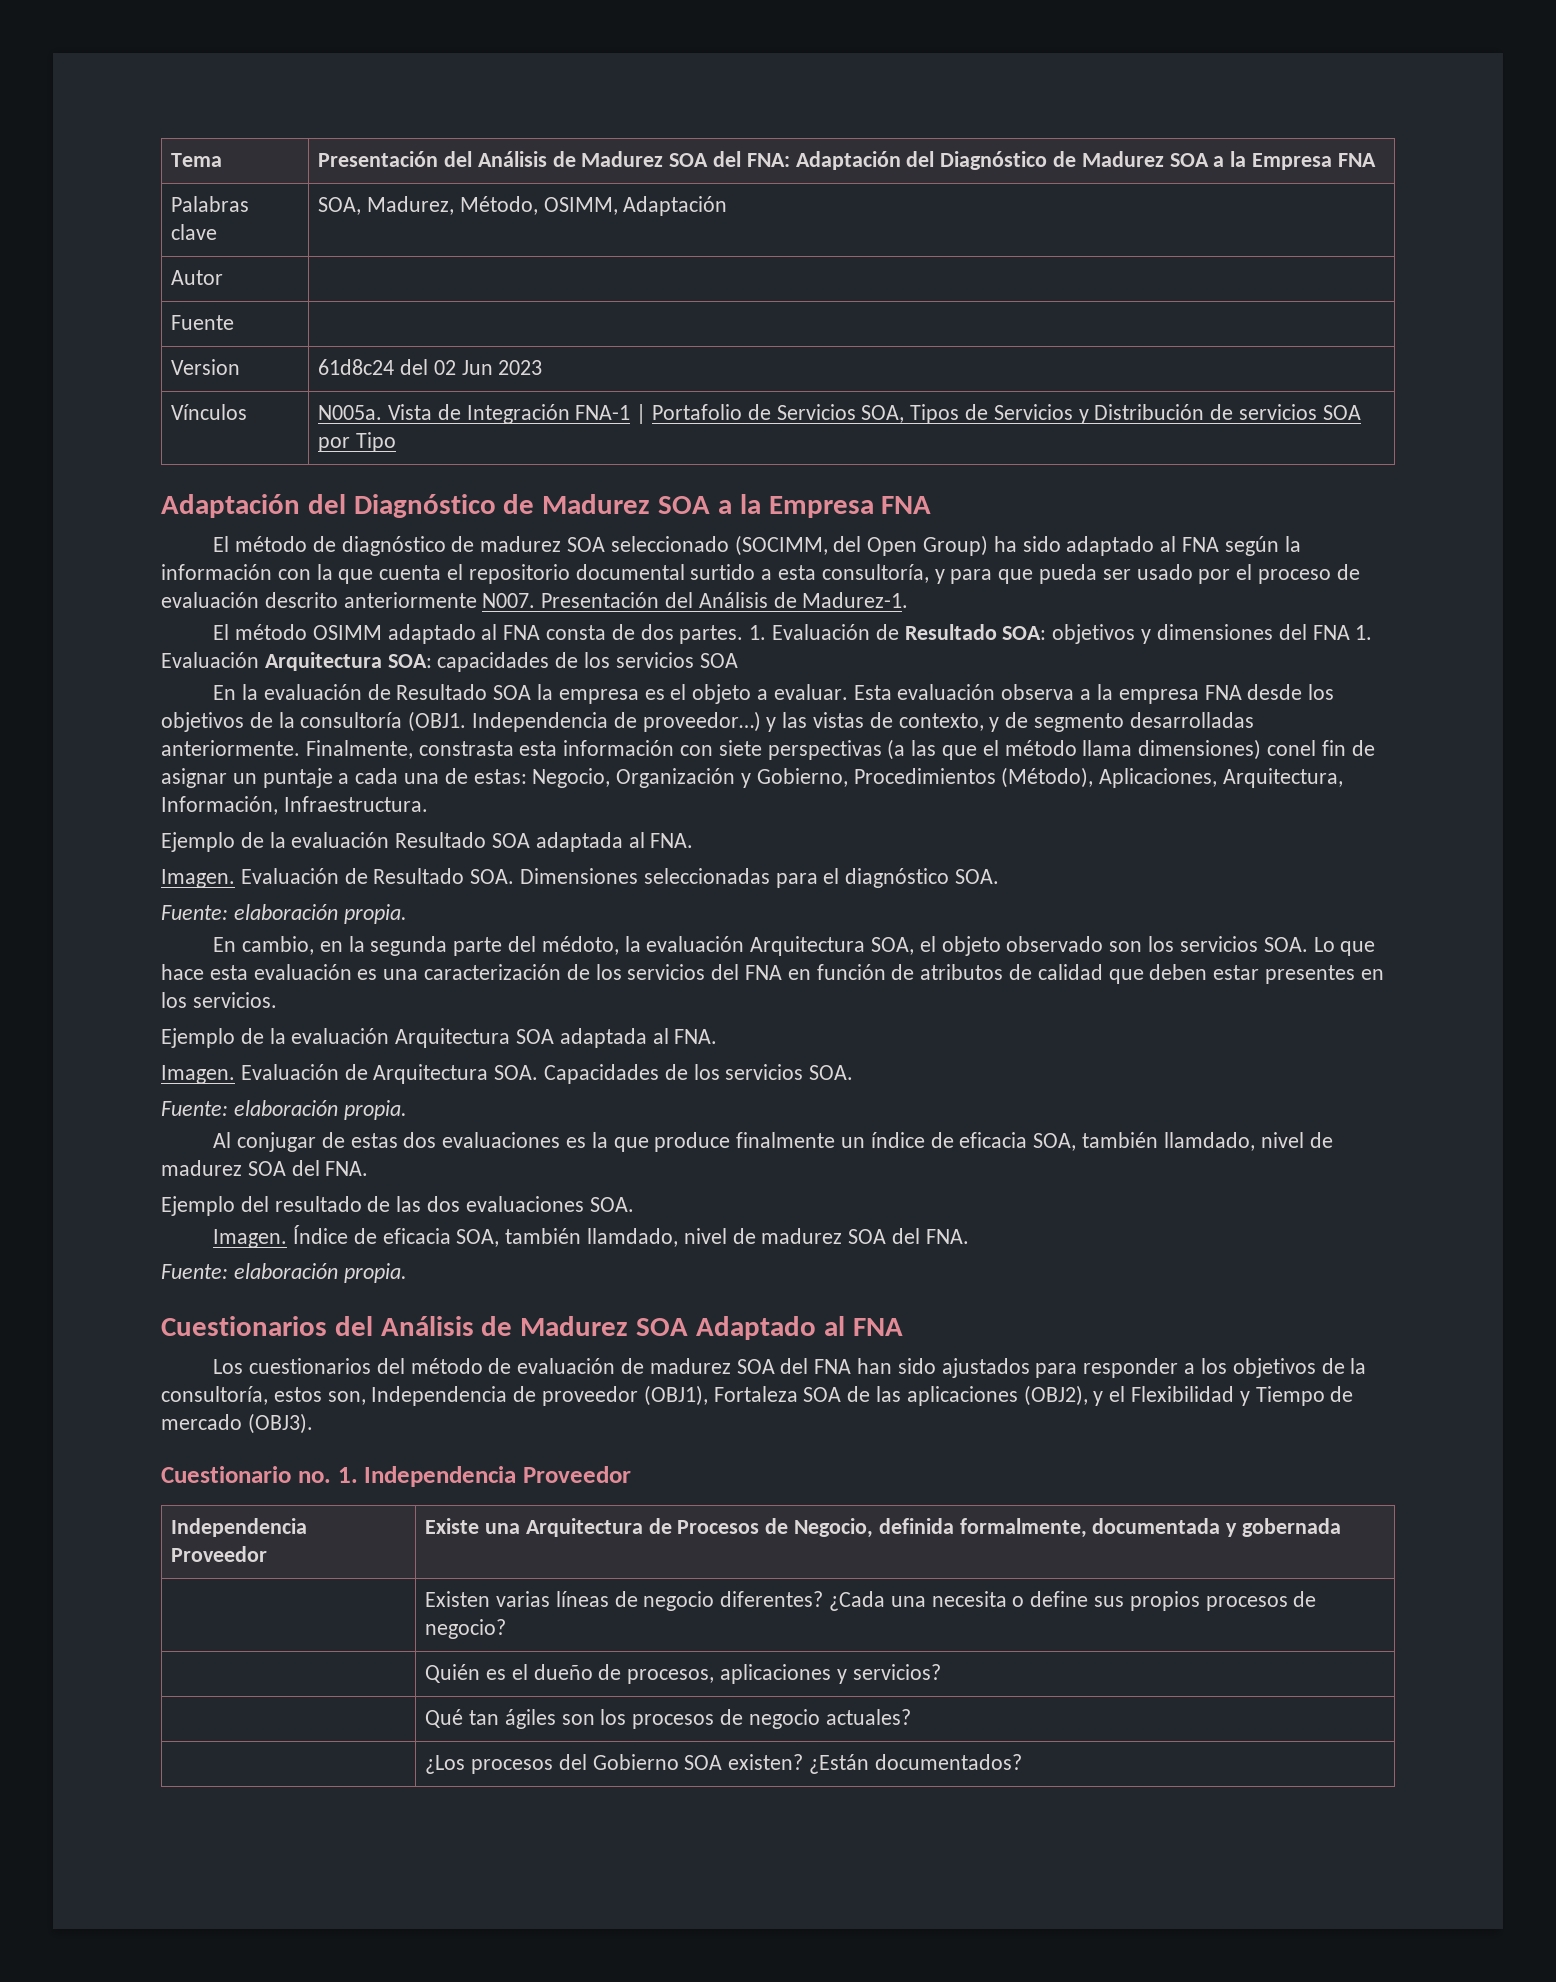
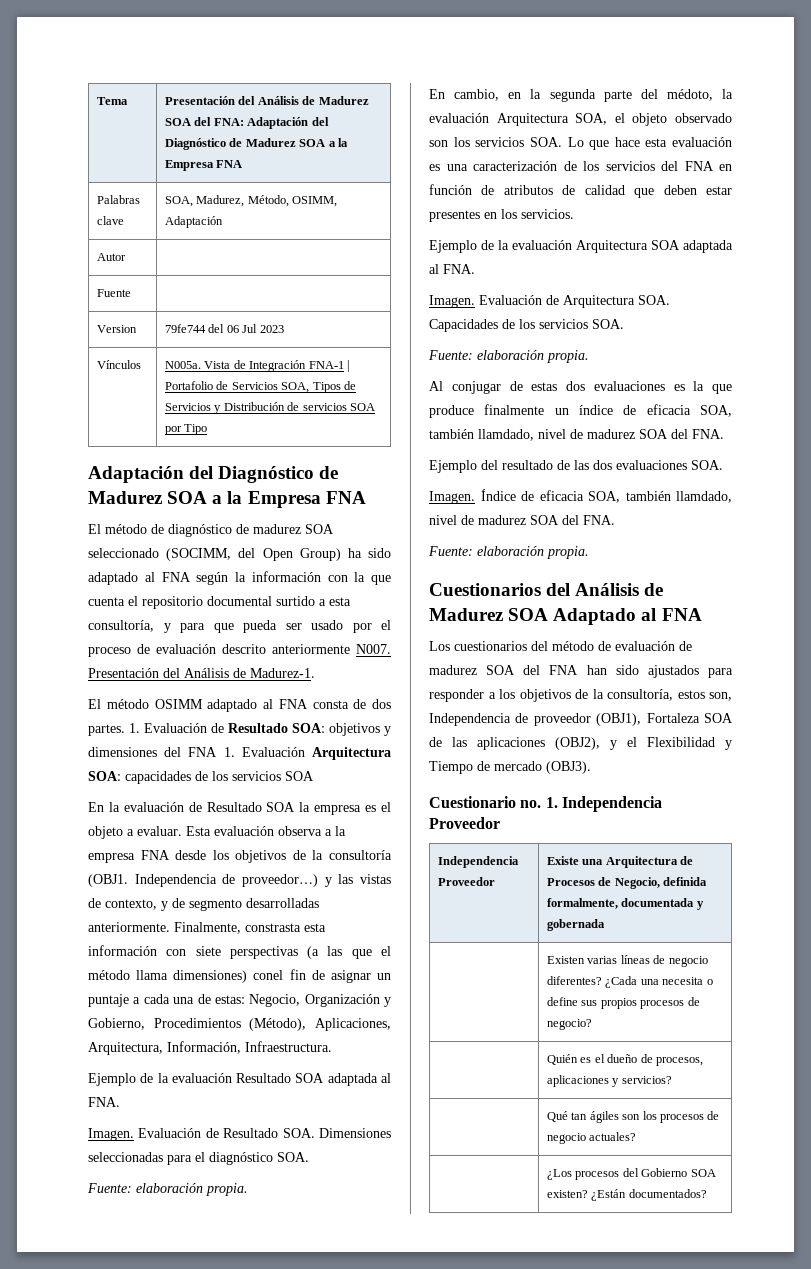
- Version | 61d8c24 del 02 Jun 2023
+ Version | 79fe744 del 06 Jul 2023

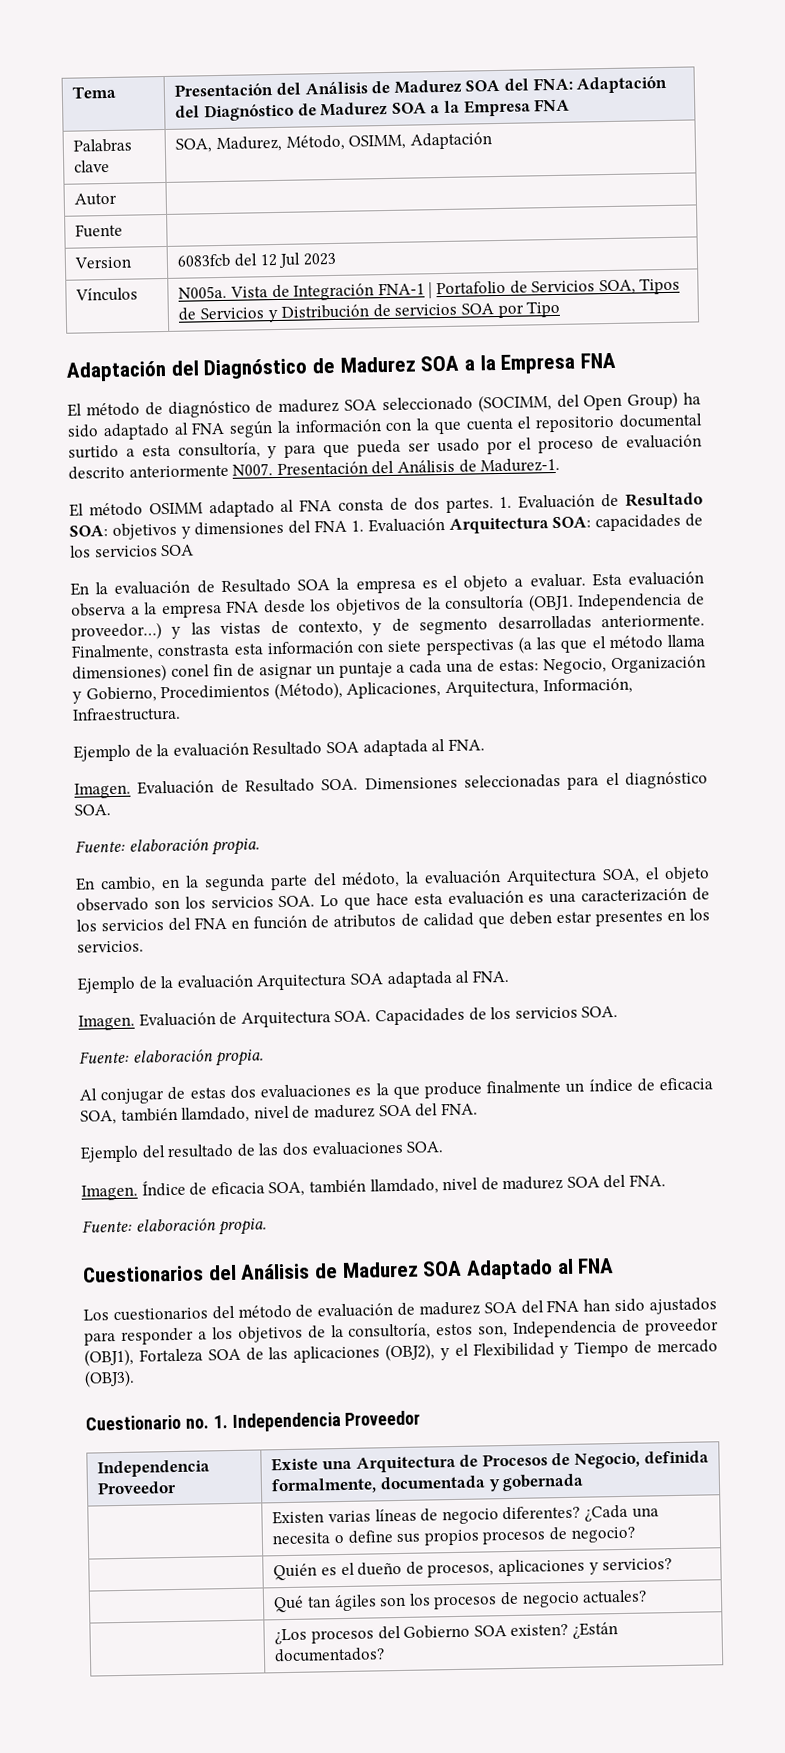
- Version | 79fe744 del 06 Jul 2023
+ Version | 6083fcb del 12 Jul 2023

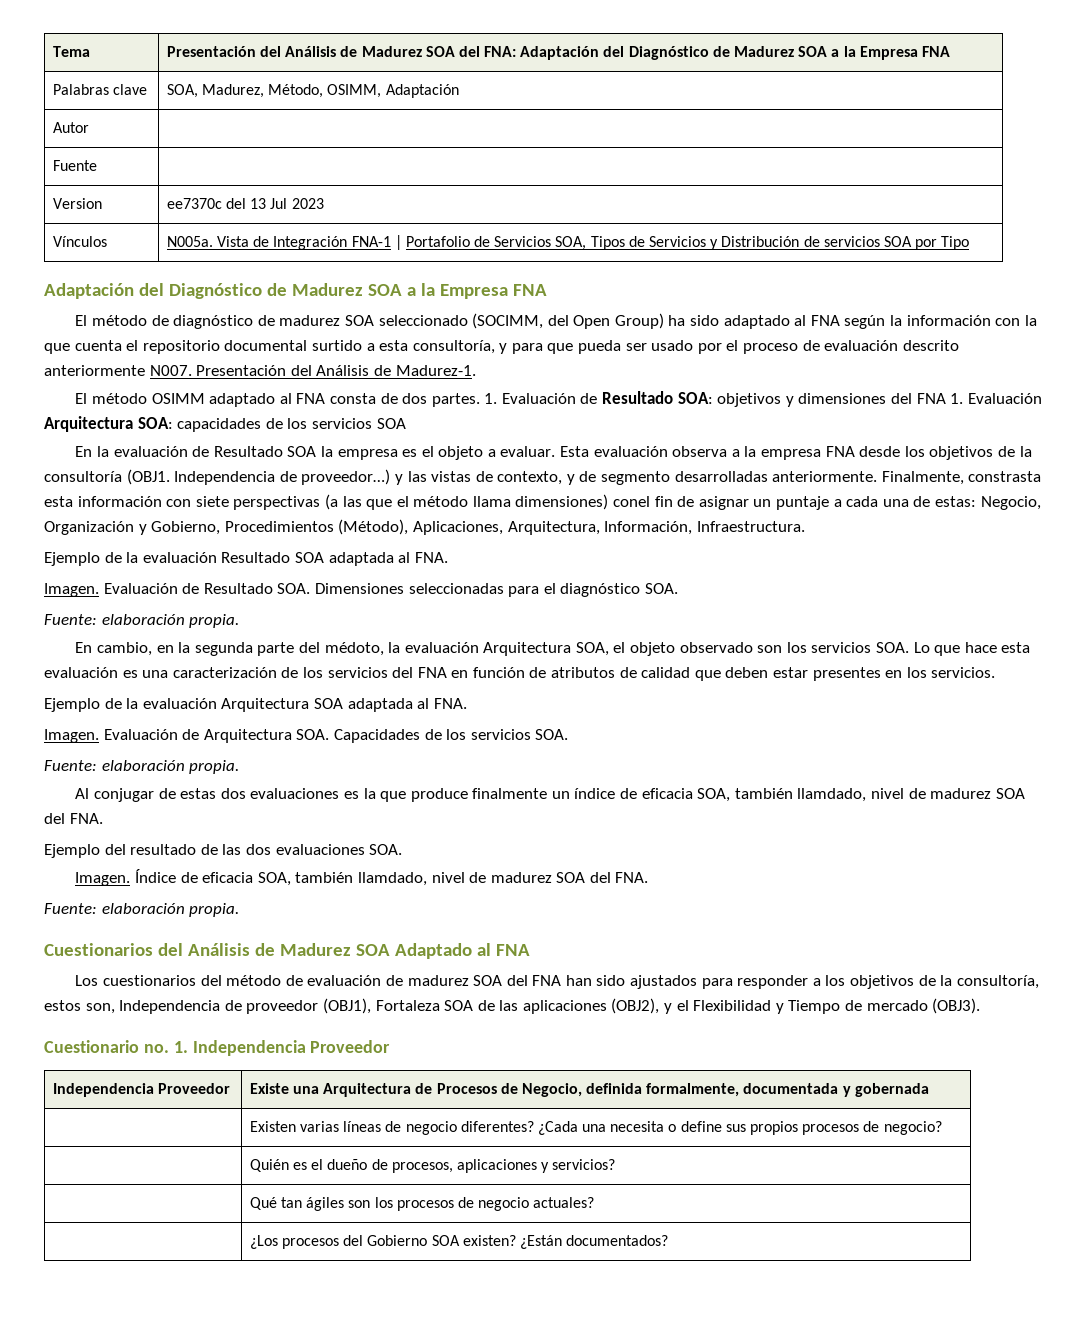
- Version | 6083fcb del 12 Jul 2023
+ Version | ee7370c del 13 Jul 2023

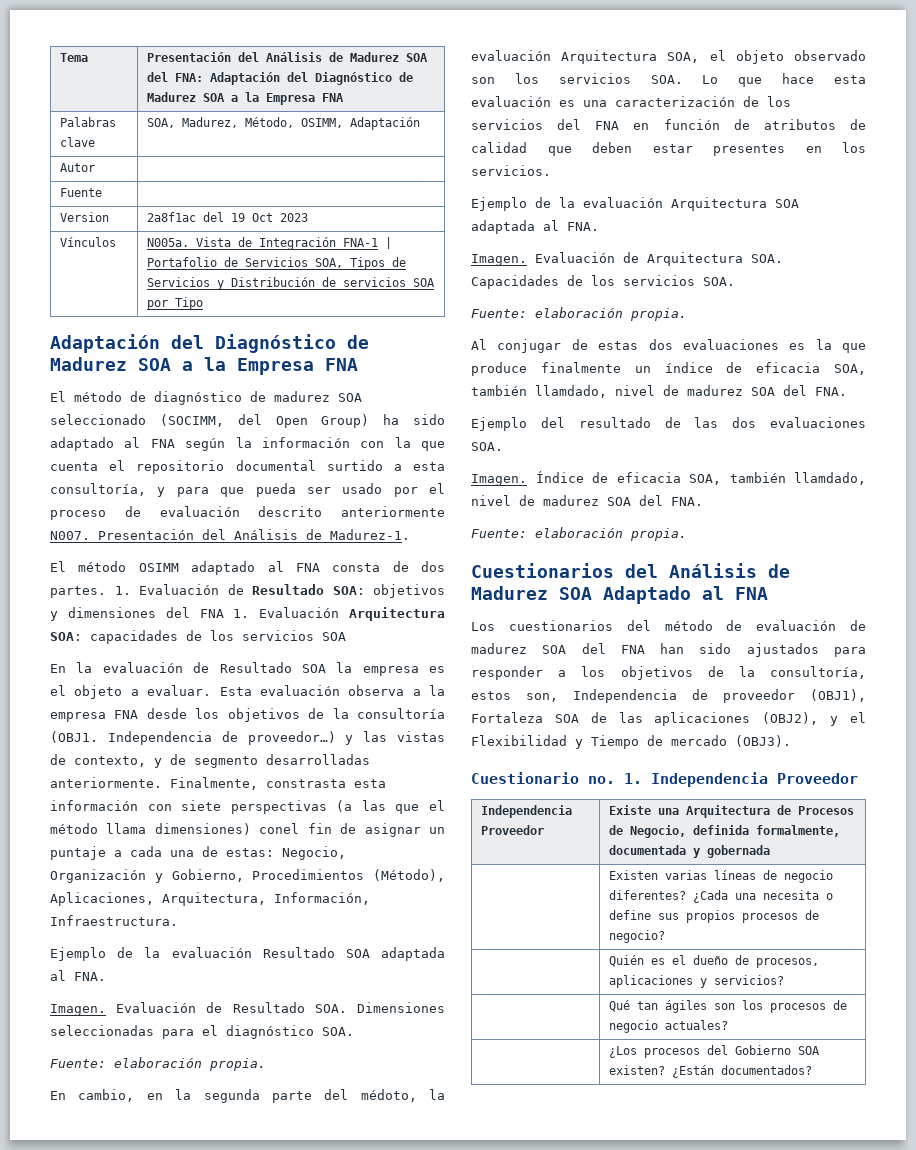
- Version | ee7370c del 13 Jul 2023
+ Version | 2a8f1ac del 19 Oct 2023

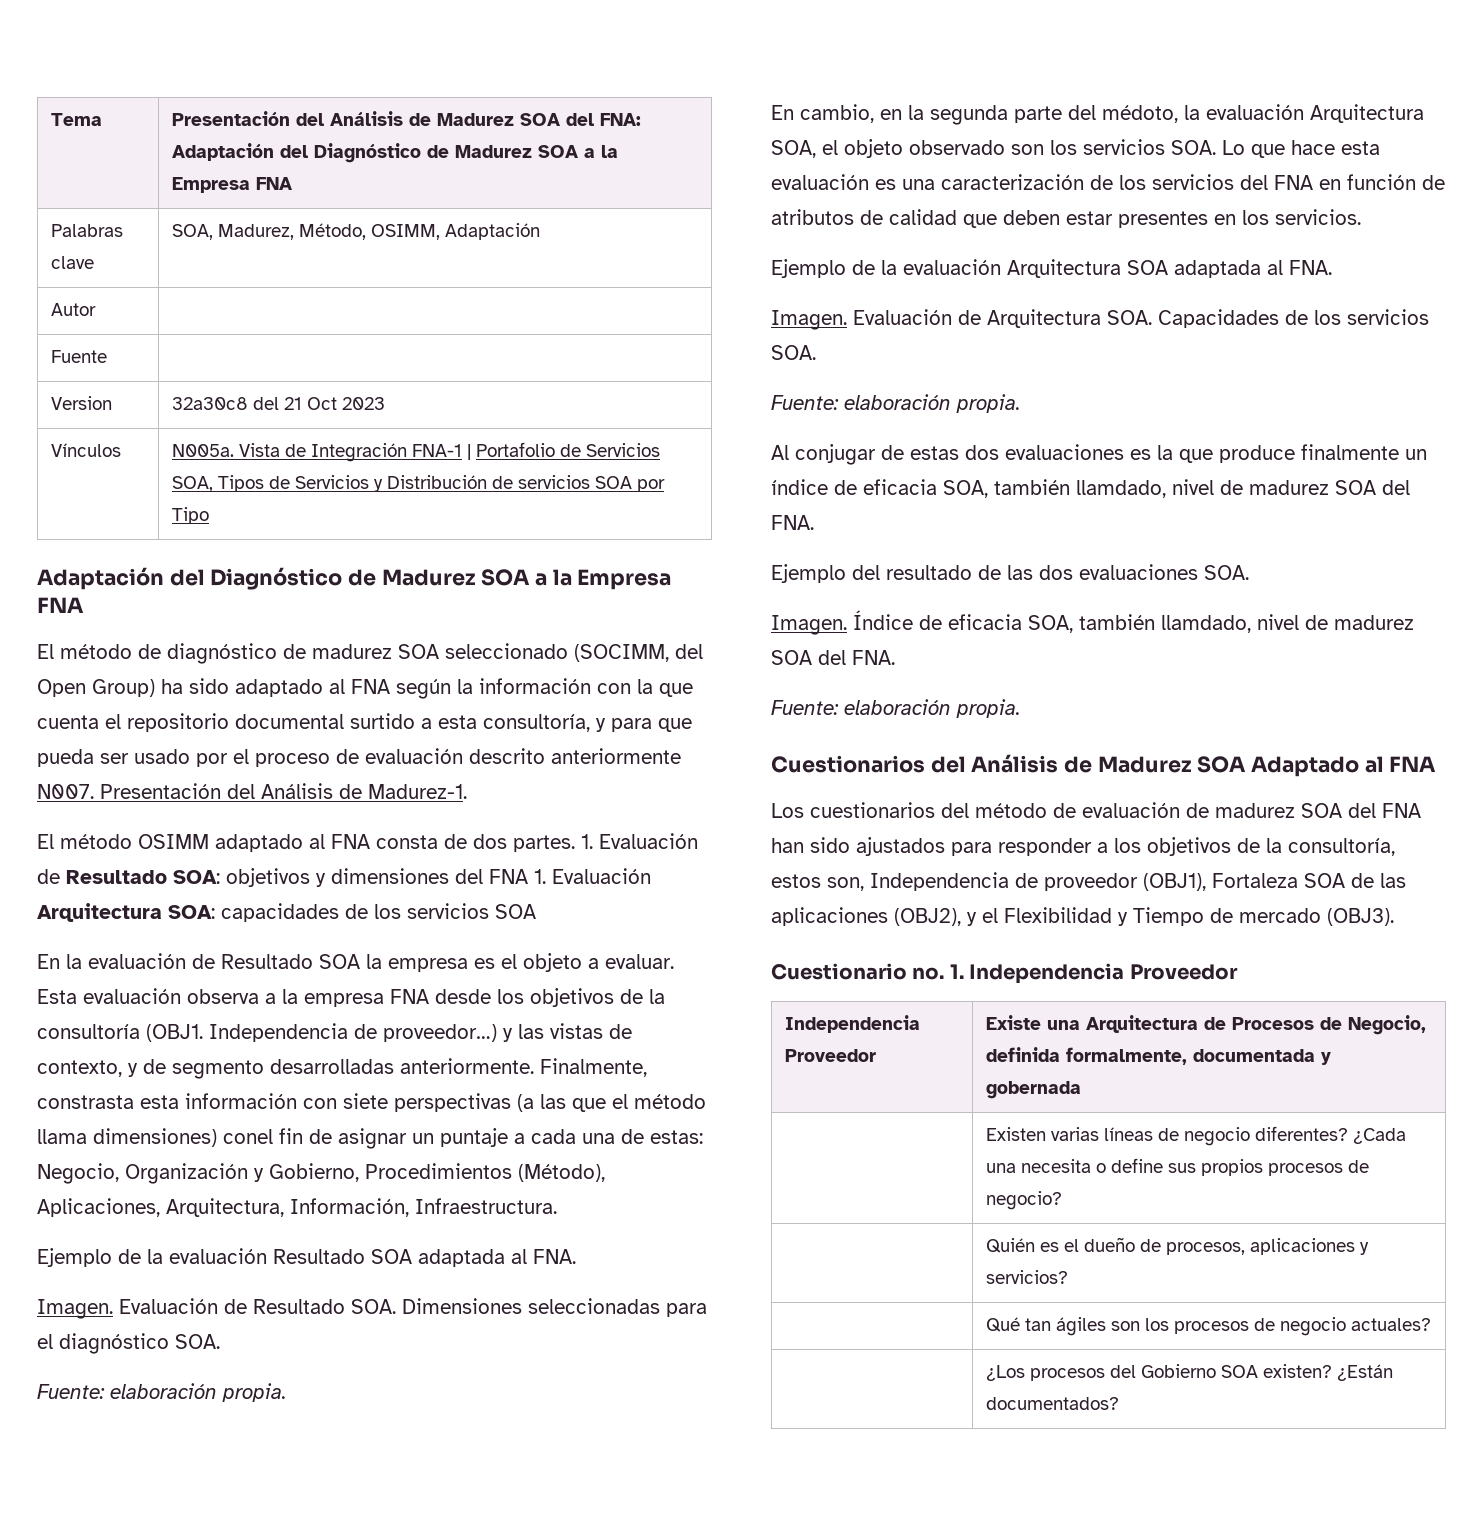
- Version | 2a8f1ac del 19 Oct 2023
+ Version | 32a30c8 del 21 Oct 2023

